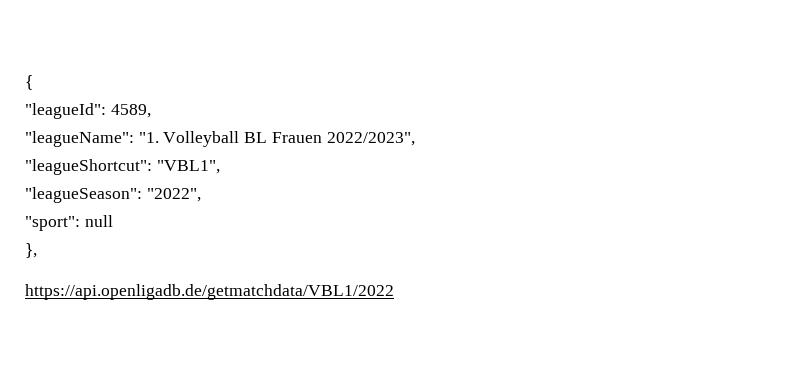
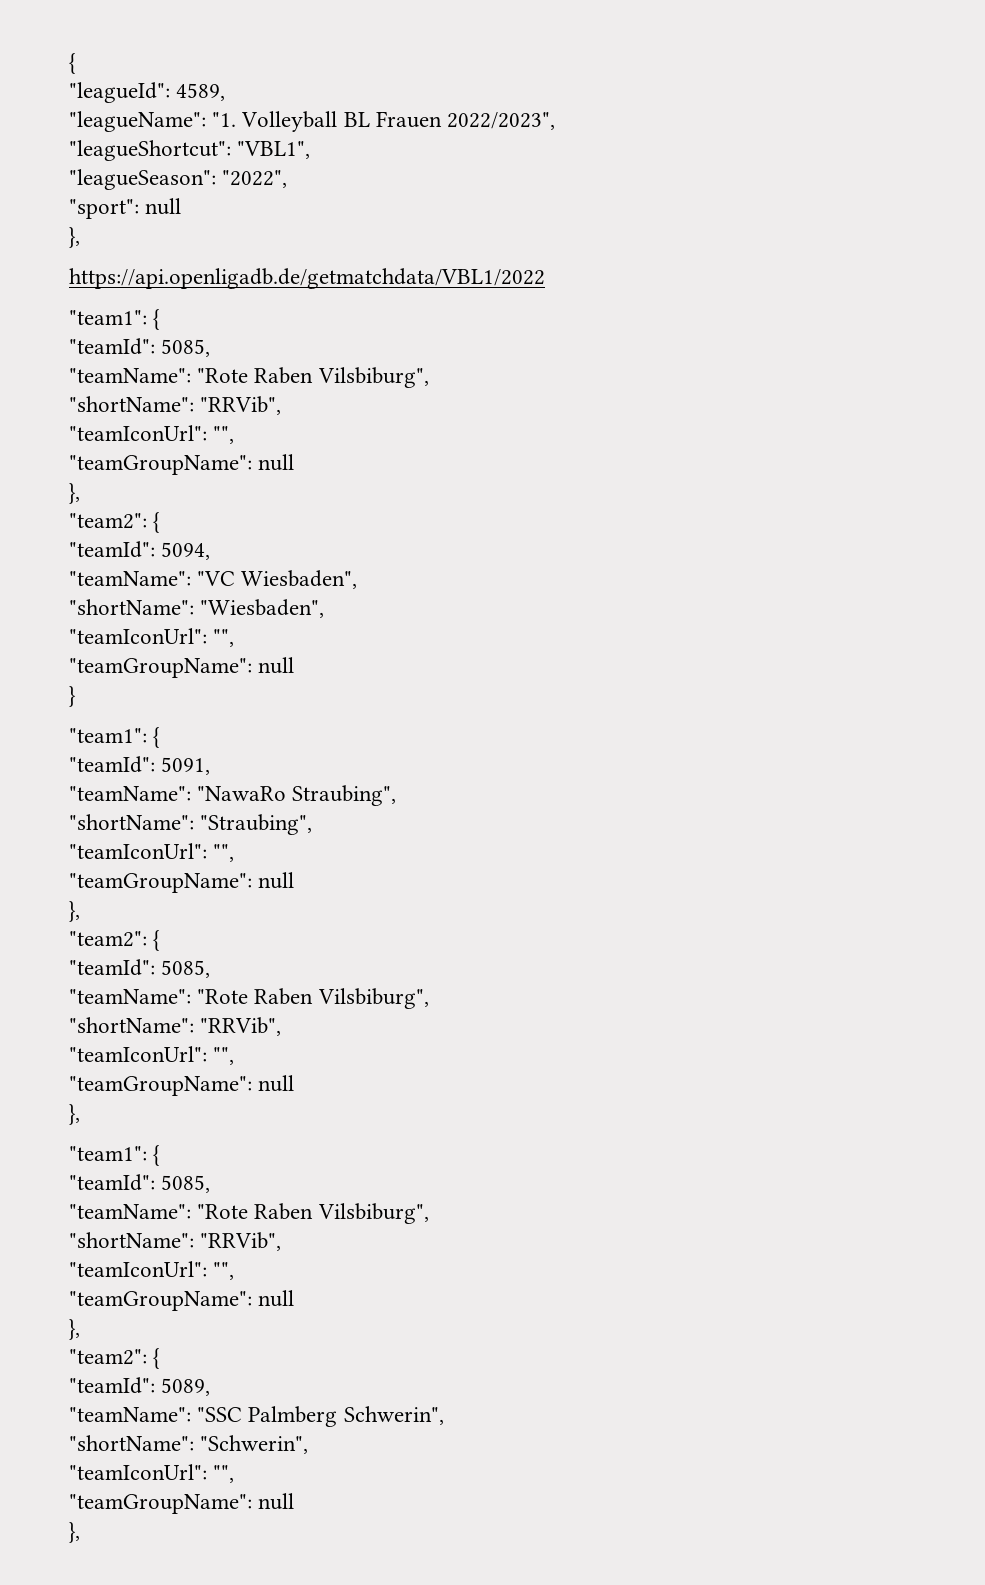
  https://api.openligadb.de/getmatchdata/VBL1/2022
+ "team1": {
+ "teamId": 5085,
+ "teamName": "Rote Raben Vilsbiburg",
+ "shortName": "RRVib",
+ "teamIconUrl": "",
+ "teamGroupName": null
+ },
+ "team2": {
+ "teamId": 5094,
+ "teamName": "VC Wiesbaden",
+ "shortName": "Wiesbaden",
+ "teamIconUrl": "",
+ "teamGroupName": null
+ }
+ "team1": {
+ "teamId": 5091,
+ "teamName": "NawaRo Straubing",
+ "shortName": "Straubing",
+ "teamIconUrl": "",
+ "teamGroupName": null
+ },
+ "team2": {
+ "teamId": 5085,
+ "teamName": "Rote Raben Vilsbiburg",
+ "shortName": "RRVib",
+ "teamIconUrl": "",
+ "teamGroupName": null
+ },
+ "team1": {
+ "teamId": 5085,
+ "teamName": "Rote Raben Vilsbiburg",
+ "shortName": "RRVib",
+ "teamIconUrl": "",
+ "teamGroupName": null
+ },
+ "team2": {
+ "teamId": 5089,
+ "teamName": "SSC Palmberg Schwerin",
+ "shortName": "Schwerin",
+ "teamIconUrl": "",
+ "teamGroupName": null
+ },

